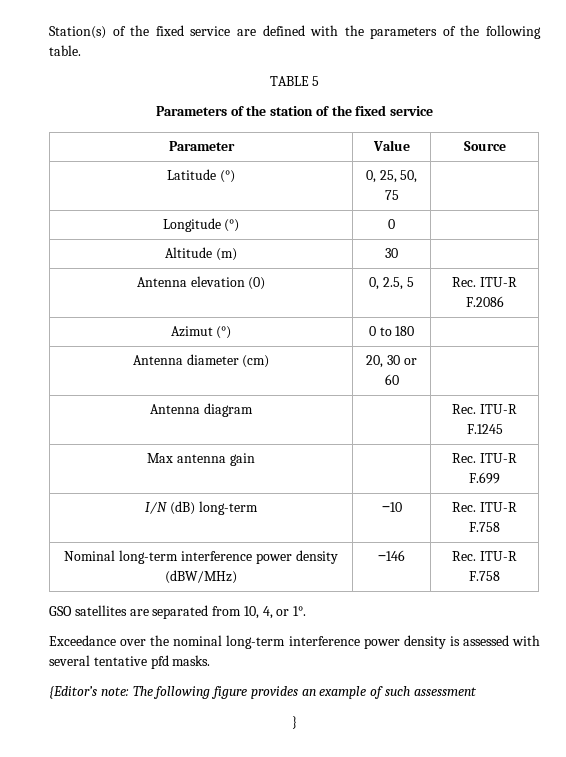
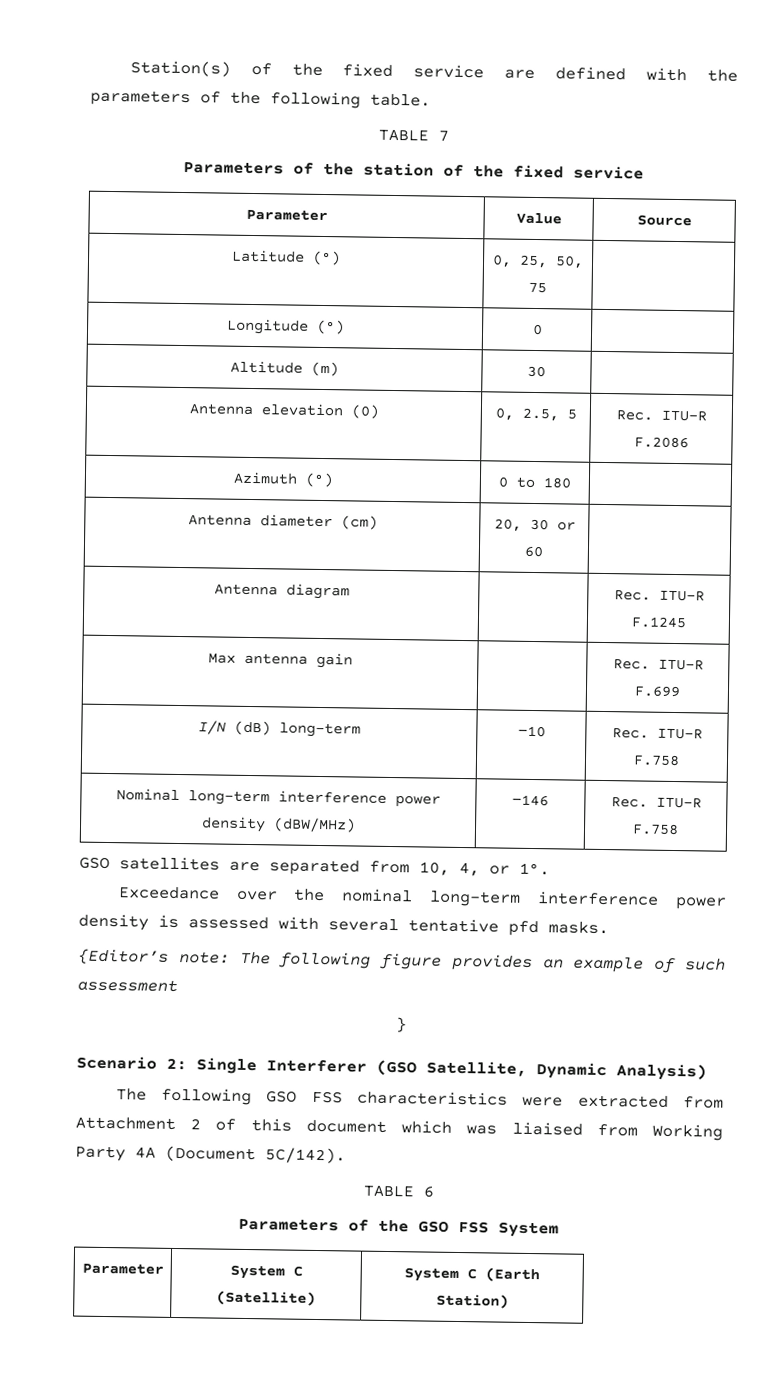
- TABLE 5
+ TABLE 7
- Azimut (°) | 0 to 180 |
+ Azimuth (°) | 0 to 180 |
+ Scenario 2: Single Interferer (GSO Satellite, Dynamic Analysis)
+ The following GSO FSS characteristics were extracted from Attachment 2 of this document which was liaised from Working Party 4A (Document 5C/142).
+ TABLE 6
+ Parameters of the GSO FSS System
+ Parameter | System C (Satellite) | System C (Earth Station)

